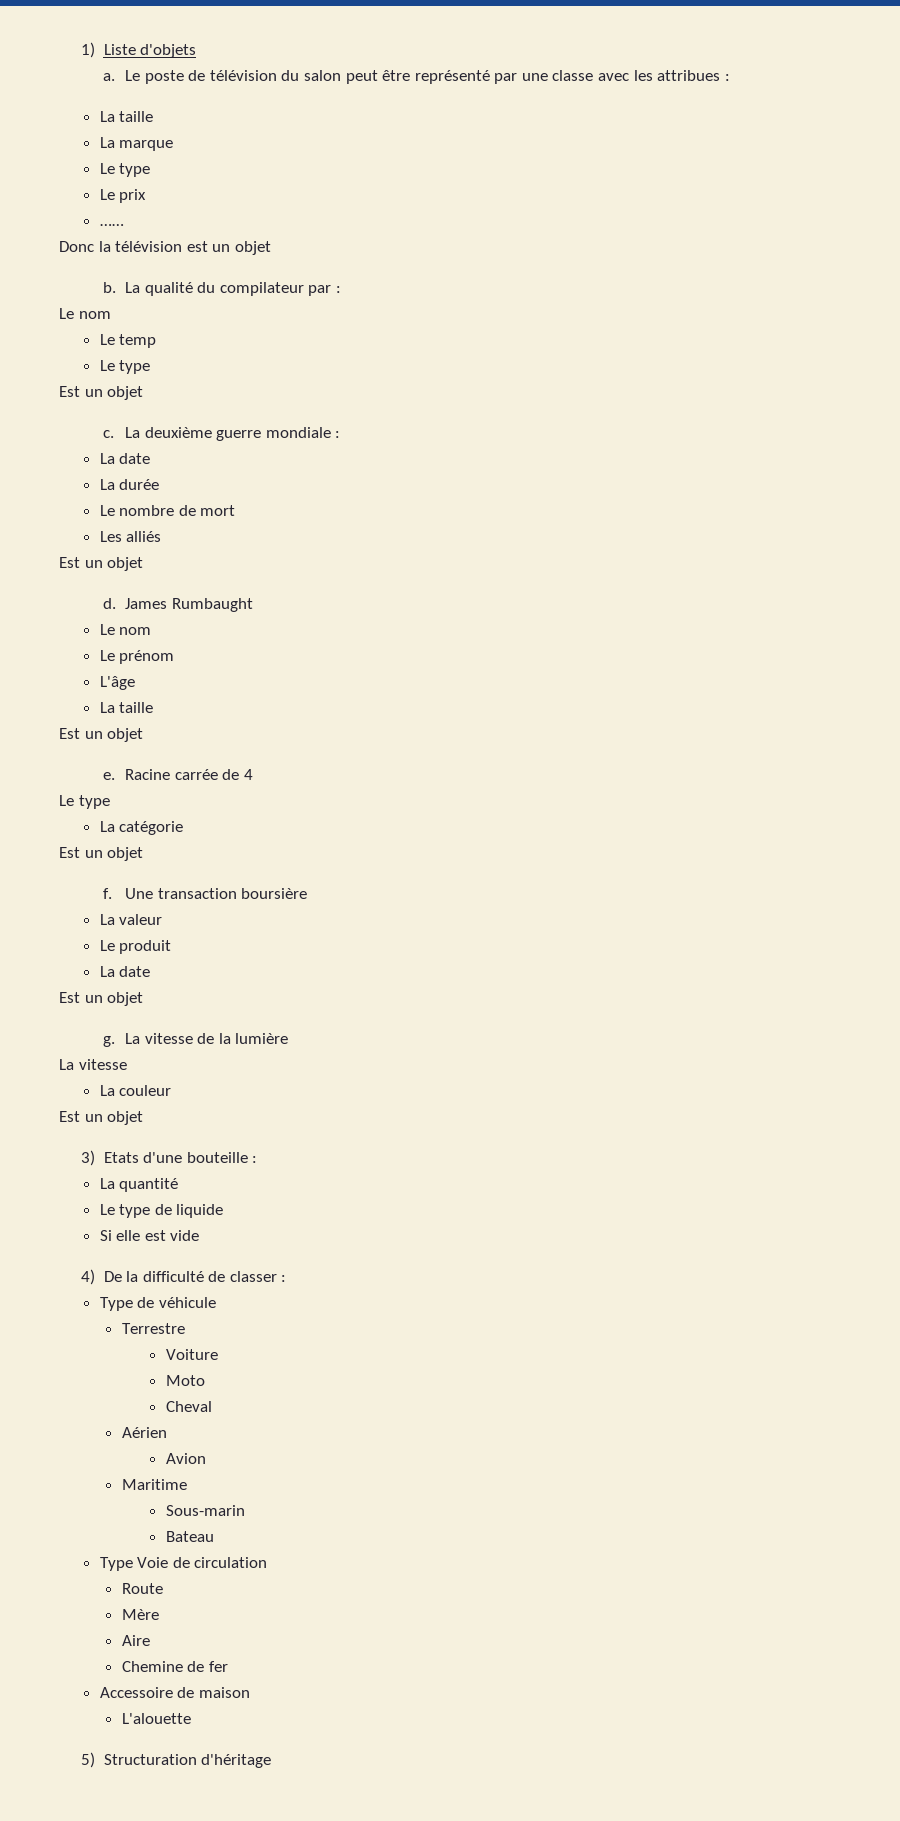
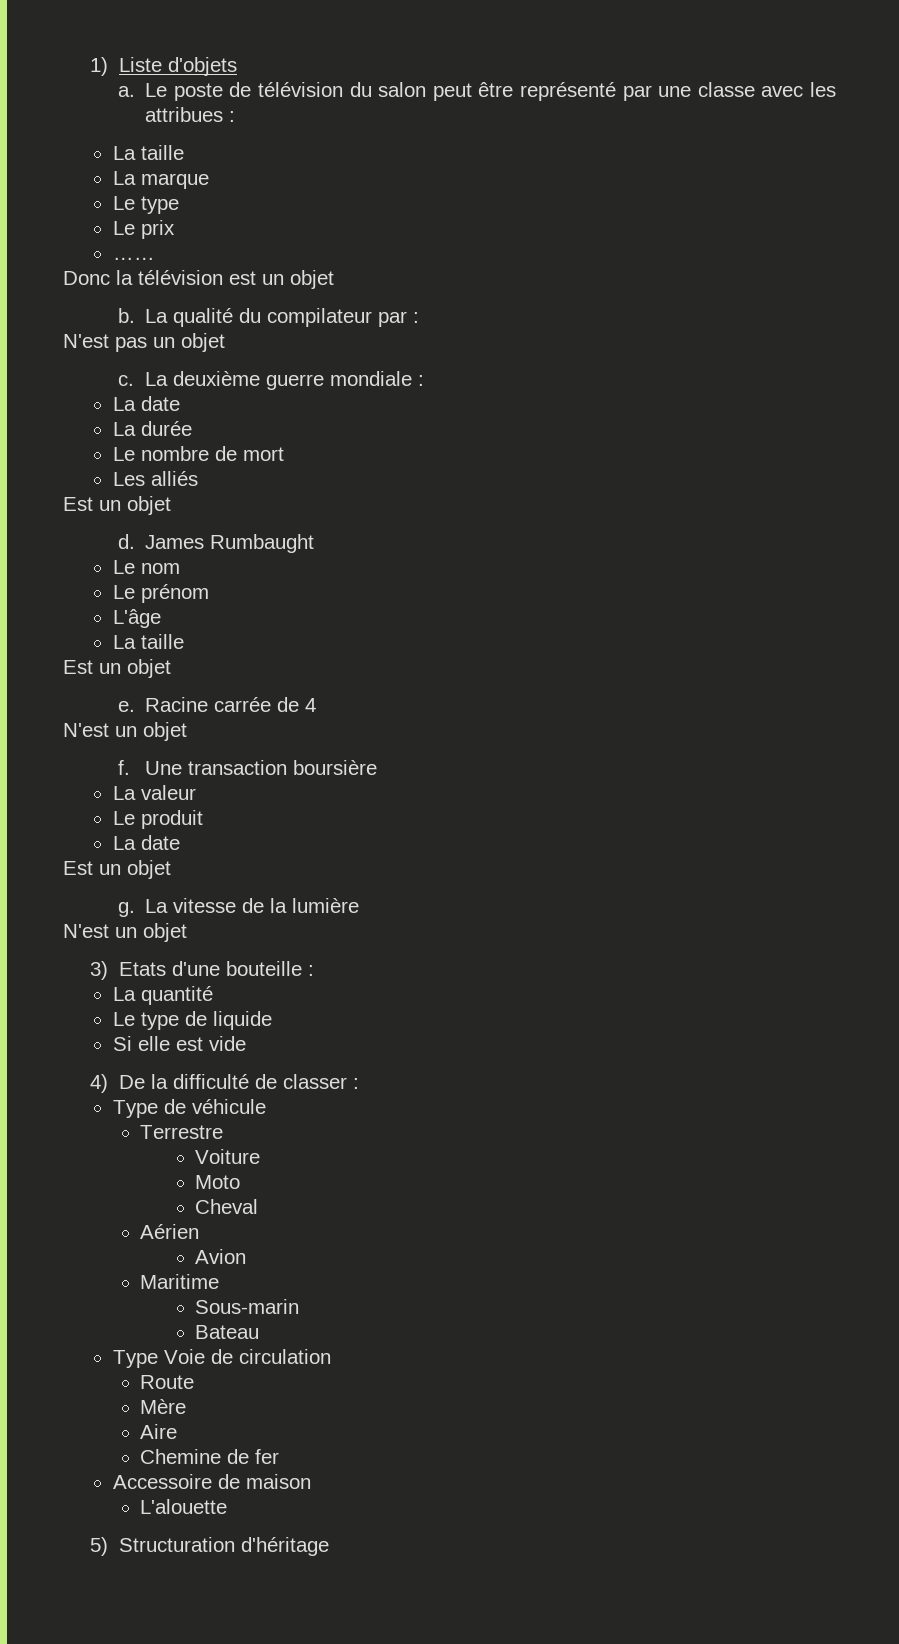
  La qualité du compilateur par :
- Le nom
- Le temp
- Le type
- Est un objet
+ N'est pas un objet
  Racine carrée de 4
- Le type
- La catégorie
- Est un objet
+ N'est un objet
  La vitesse de la lumière
- La vitesse
- La couleur
- Est un objet
+ N'est un objet

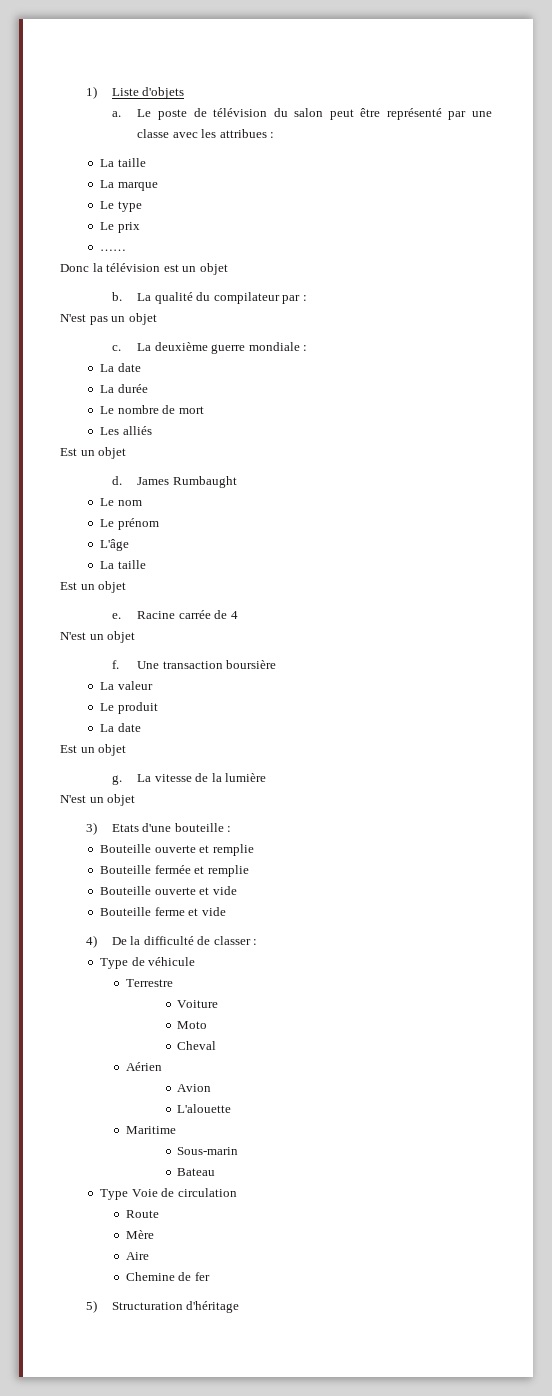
- La quantité
- Le type de liquide
- Si elle est vide
+ Bouteille ouverte et remplie
+ Bouteille fermée et remplie
+ Bouteille ouverte et vide
+ Bouteille ferme et vide
+ L'alouette
- Accessoire de maison
- L'alouette

